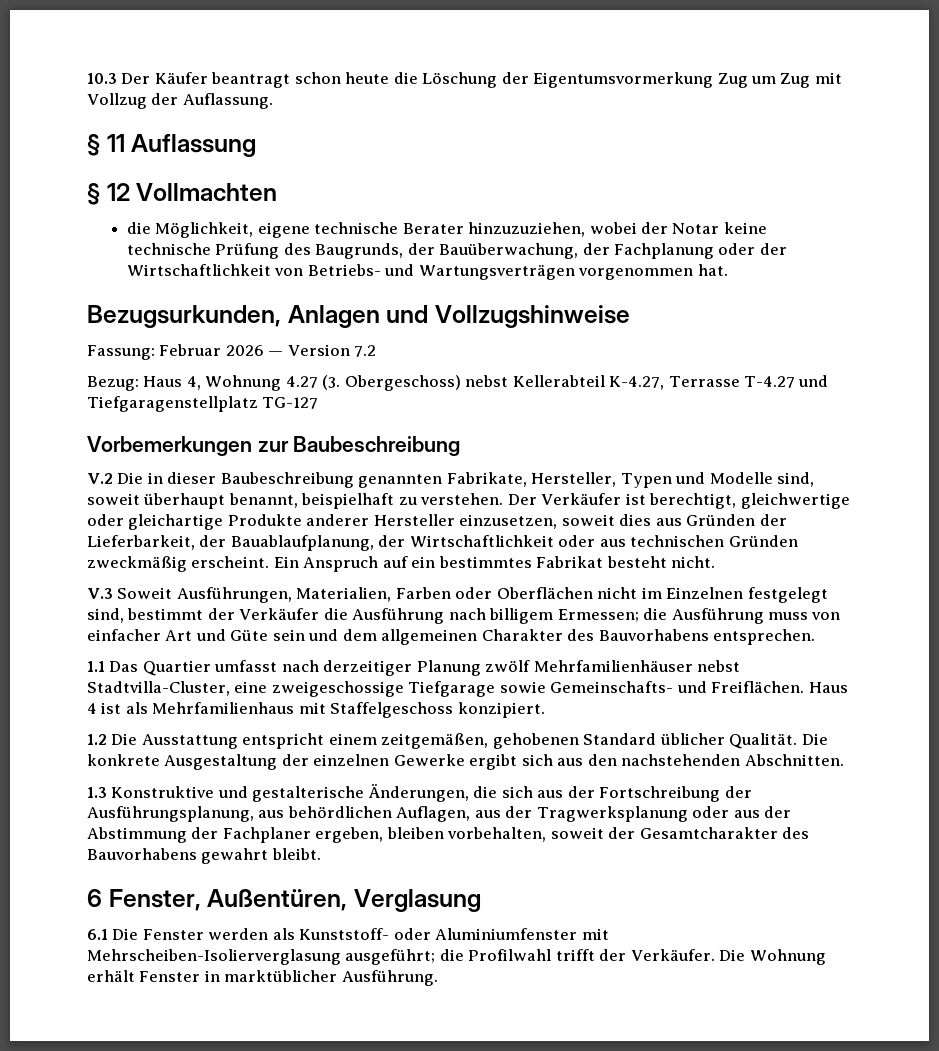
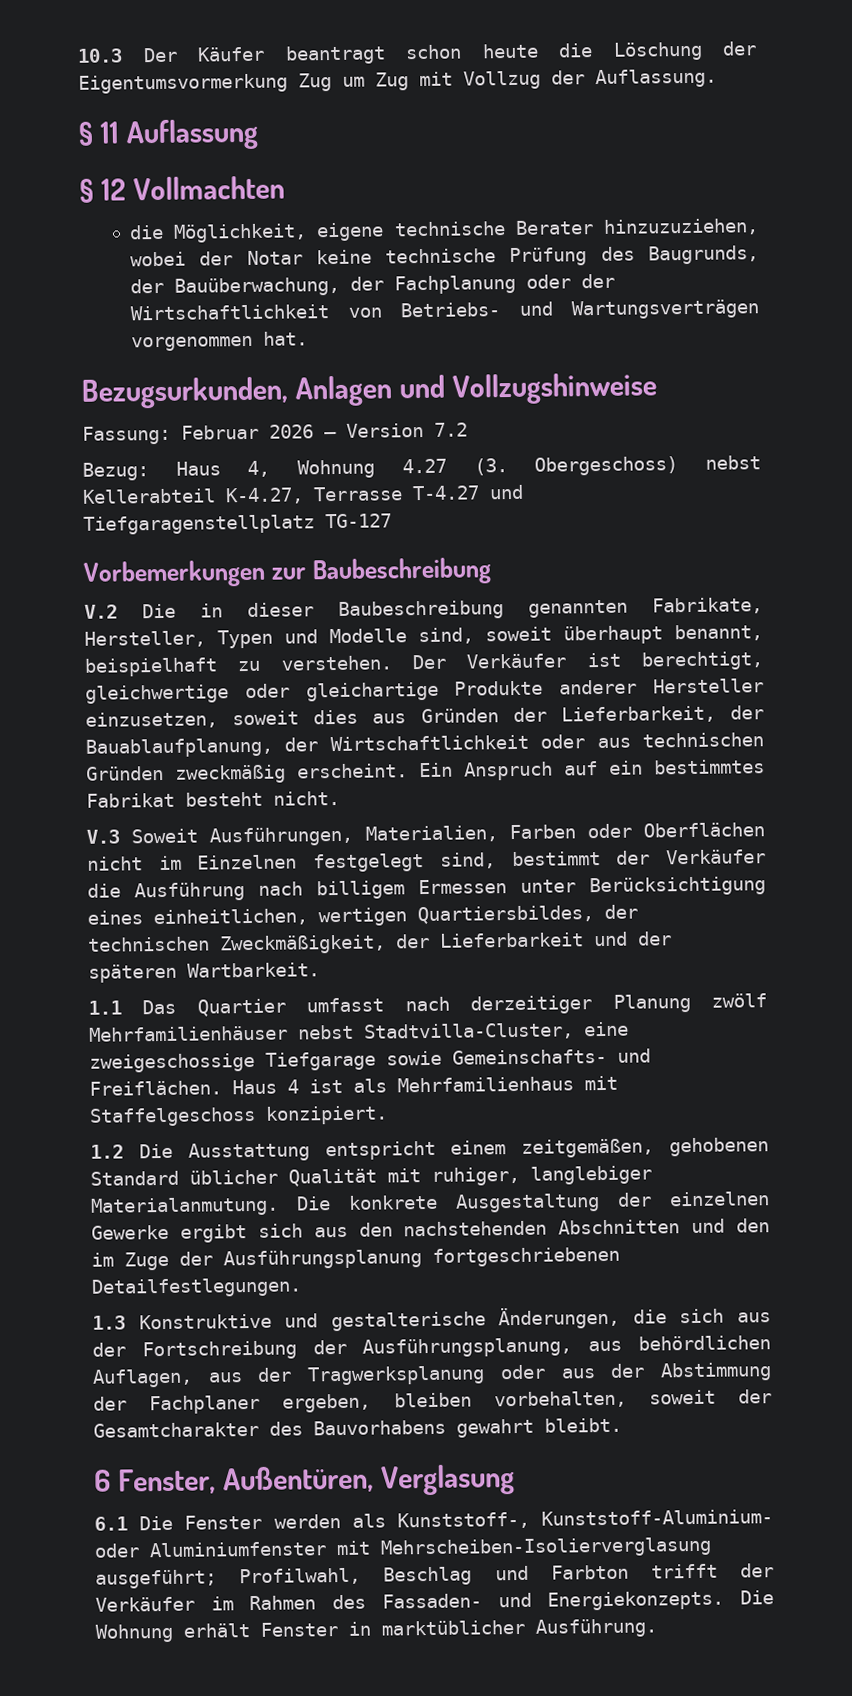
- V.3 Soweit Ausführungen, Materialien, Farben oder Oberflächen nicht im Einzelnen festgelegt sind, bestimmt der Verkäufer die Ausführung nach billigem Ermessen; die Ausführung muss von einfacher Art und Güte sein und dem allgemeinen Charakter des Bauvorhabens entsprechen.
+ V.3 Soweit Ausführungen, Materialien, Farben oder Oberflächen nicht im Einzelnen festgelegt sind, bestimmt der Verkäufer die Ausführung nach billigem Ermessen unter Berücksichtigung eines einheitlichen, wertigen Quartiersbildes, der technischen Zweckmäßigkeit, der Lieferbarkeit und der späteren Wartbarkeit.
- 1.2 Die Ausstattung entspricht einem zeitgemäßen, gehobenen Standard üblicher Qualität.
+ 1.2 Die Ausstattung entspricht einem zeitgemäßen, gehobenen Standard üblicher Qualität mit ruhiger, langlebiger Materialanmutung.
- Die konkrete Ausgestaltung der einzelnen Gewerke ergibt sich aus den nachstehenden Abschnitten.
+ Die konkrete Ausgestaltung der einzelnen Gewerke ergibt sich aus den nachstehenden Abschnitten und den im Zuge der Ausführungsplanung fortgeschriebenen Detailfestlegungen.
- 6.1 Die Fenster werden als Kunststoff- oder Aluminiumfenster mit Mehrscheiben-Isolierverglasung ausgeführt; die Profilwahl trifft der Verkäufer.
+ 6.1 Die Fenster werden als Kunststoff-, Kunststoff-Aluminium- oder Aluminiumfenster mit Mehrscheiben-Isolierverglasung ausgeführt; Profilwahl, Beschlag und Farbton trifft der Verkäufer im Rahmen des Fassaden- und Energiekonzepts.

